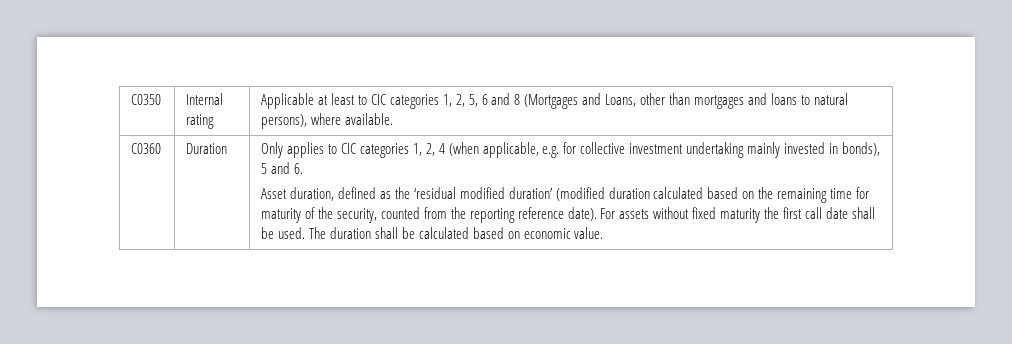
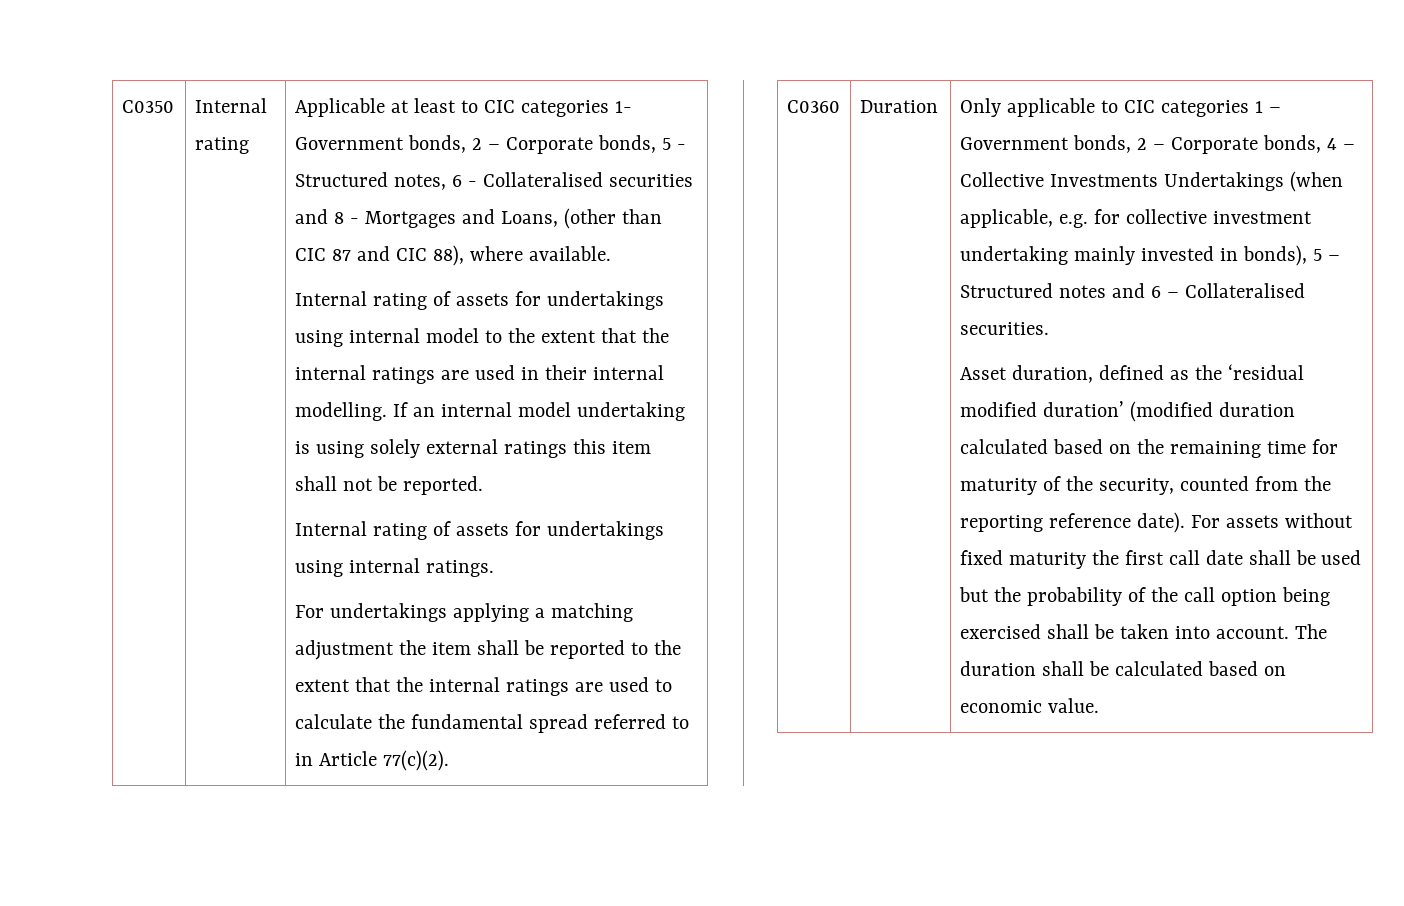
- Applicable at least to CIC categories 1, 2, 5, 6 and 8 (Mortgages and Loans, other than mortgages and loans to natural persons), where available.
+ Applicable at least to CIC categories 1- Government bonds, 2 – Corporate bonds, 5 - Structured notes, 6 - Collateralised securities and 8 - Mortgages and Loans, (other than CIC 87 and CIC 88), where available.
+ Internal rating of assets for undertakings using internal model to the extent that the internal ratings are used in their internal modelling. If an internal model undertaking is using solely external ratings this item shall not be reported.
+ Internal rating of assets for undertakings using internal ratings.
+ For undertakings applying a matching adjustment the item shall be reported to the extent that the internal ratings are used to calculate the fundamental spread referred to in Article 77(c)(2).
- Only applies to CIC categories 1, 2, 4 (when applicable, e.g. for collective investment undertaking mainly invested in bonds), 5 and 6.
+ Only applicable to CIC categories 1 – Government bonds, 2 – Corporate bonds, 4 – Collective Investments Undertakings (when applicable, e.g. for collective investment undertaking mainly invested in bonds), 5 – Structured notes and 6 – Collateralised securities.
- For assets without fixed maturity the first call date shall be used.
+ For assets without fixed maturity the first call date shall be used but the probability of the call option being exercised shall be taken into account.

